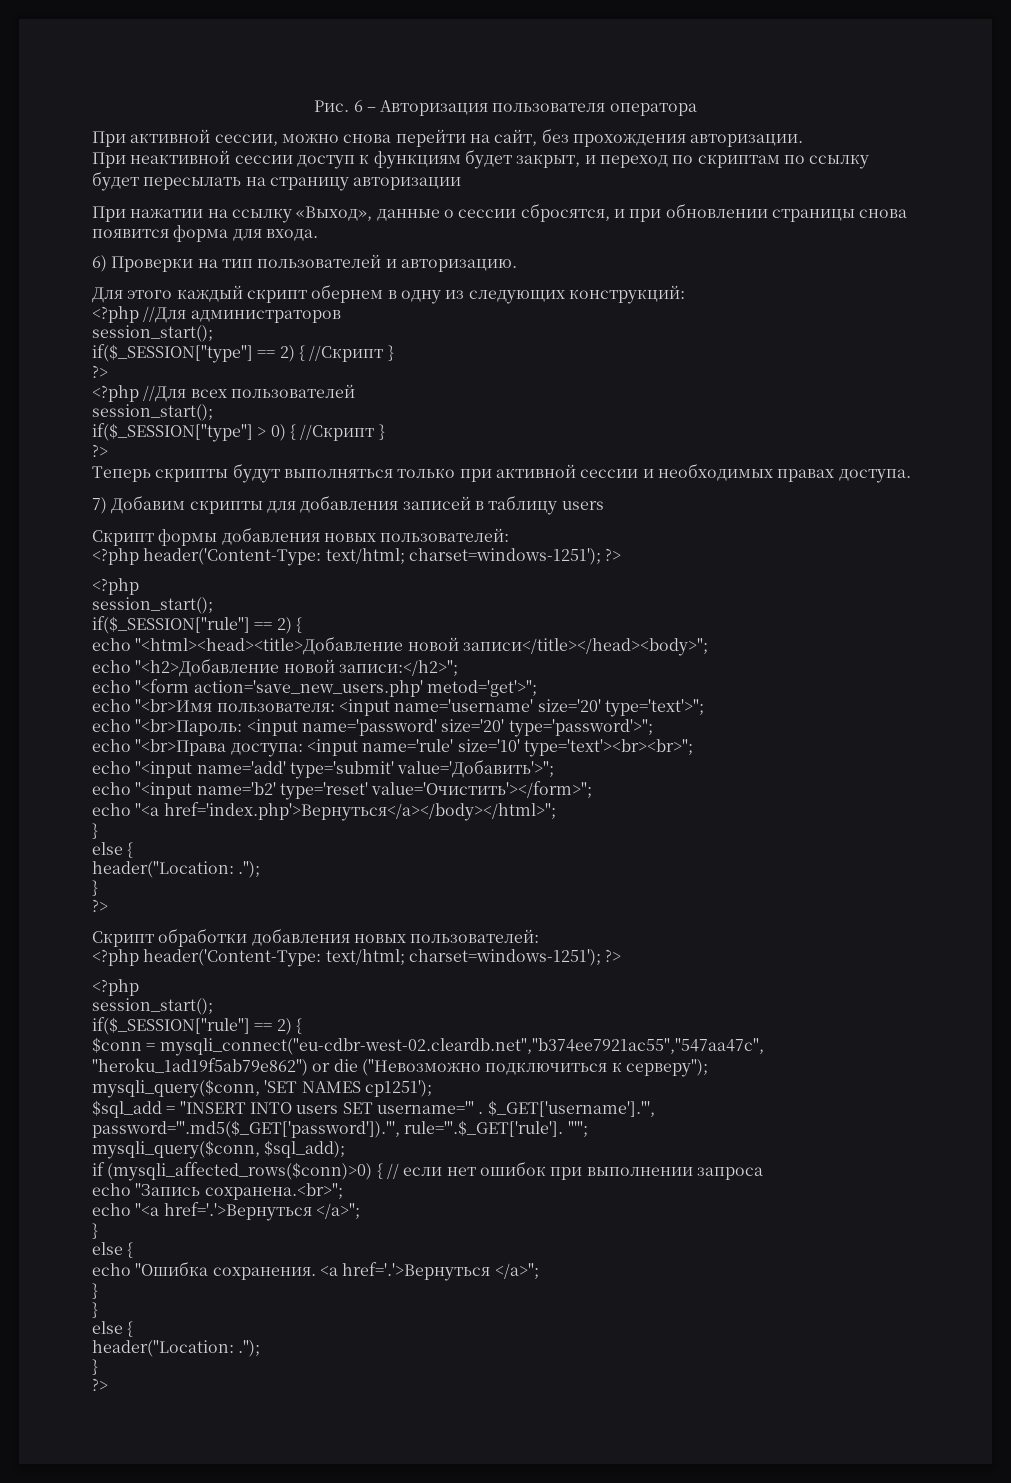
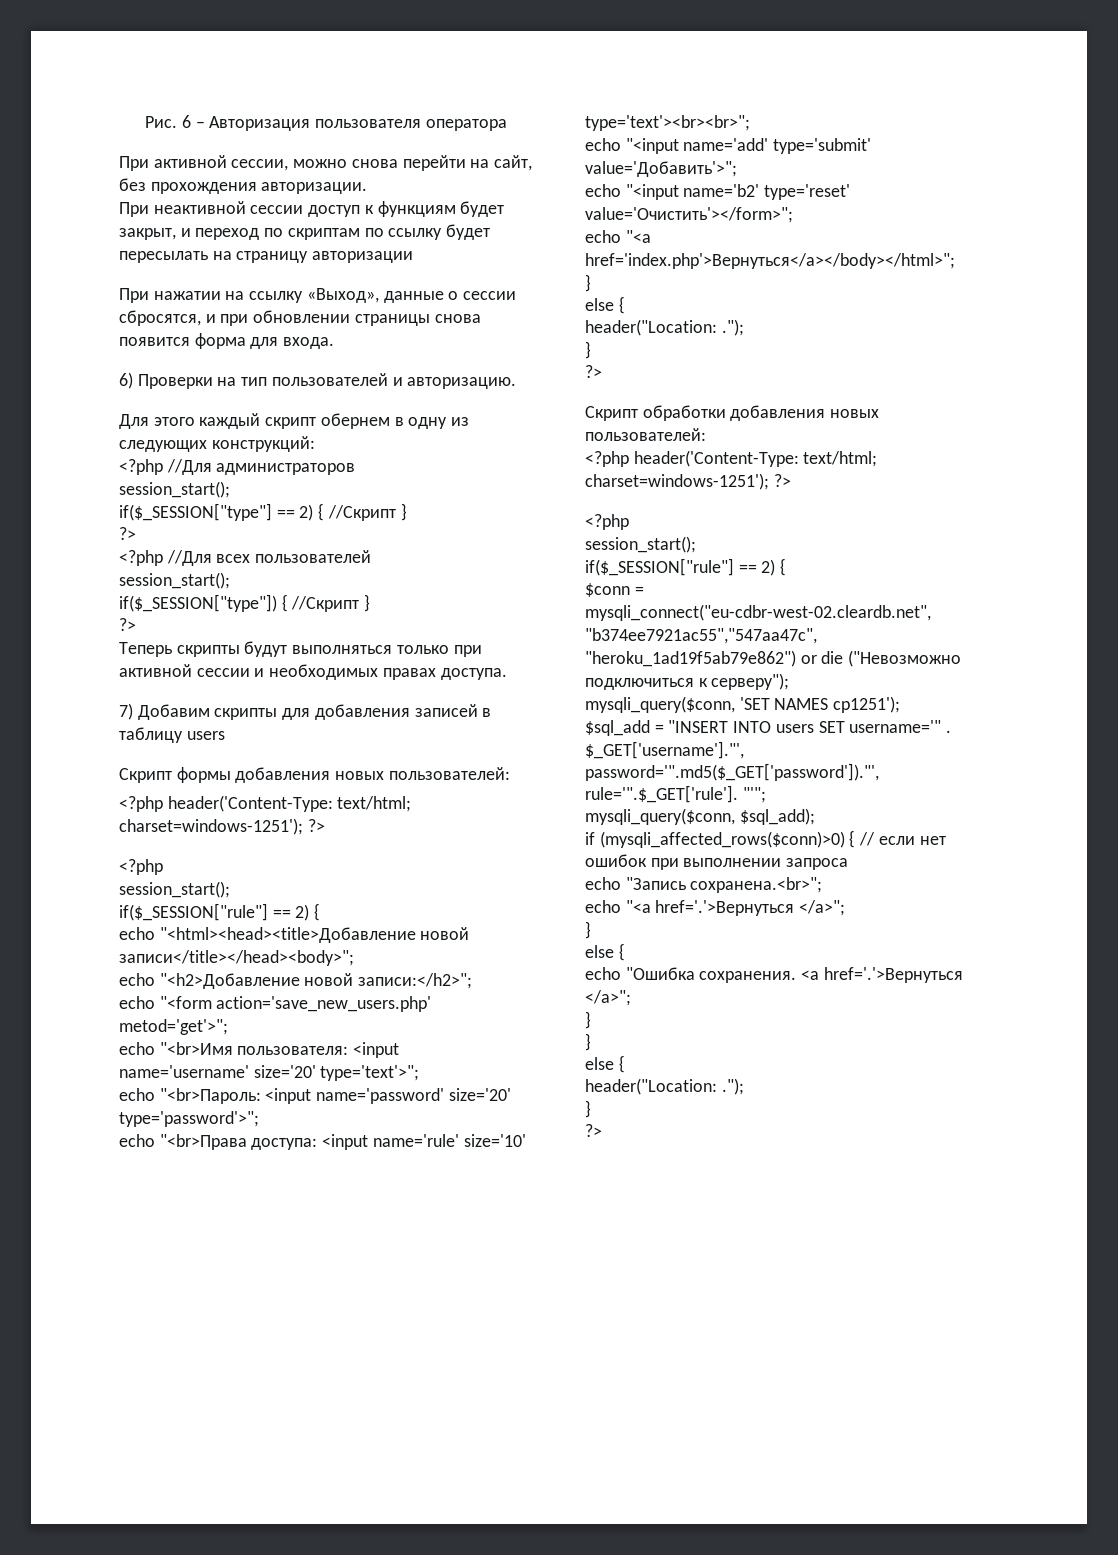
- if($_SESSION["type"] > 0) { //Скрипт }
+ if($_SESSION["type"]) { //Скрипт }

